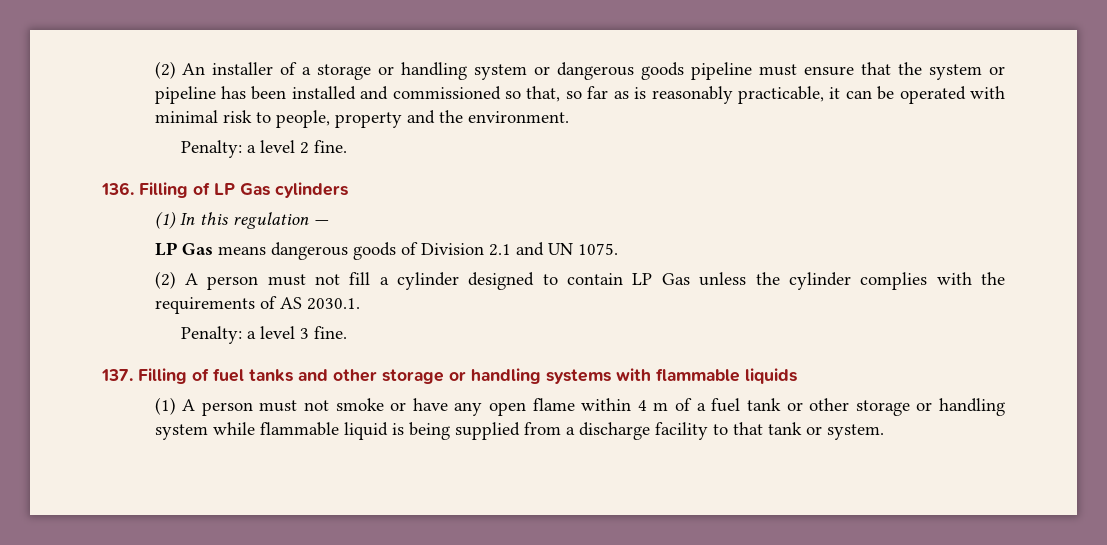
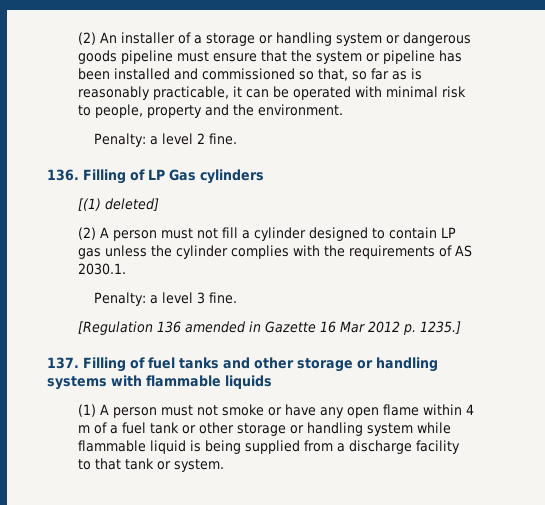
- (1) In this regulation —
- LP Gas means dangerous goods of Division 2.1 and UN 1075.
+ [(1) deleted]
- (2) A person must not fill a cylinder designed to contain LP Gas unless the cylinder complies with the requirements of AS 2030.1.
+ (2) A person must not fill a cylinder designed to contain LP gas unless the cylinder complies with the requirements of AS 2030.1.
+ [Regulation 136 amended in Gazette 16 Mar 2012 p. 1235.]

